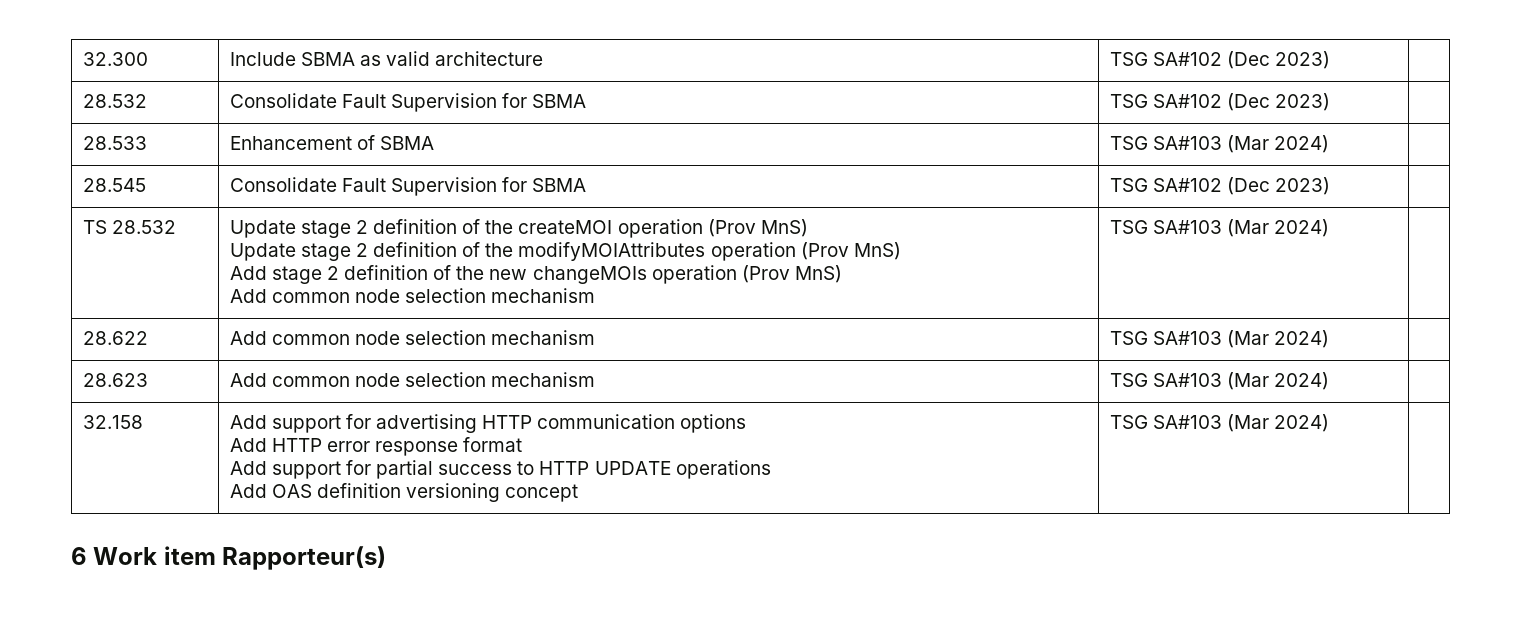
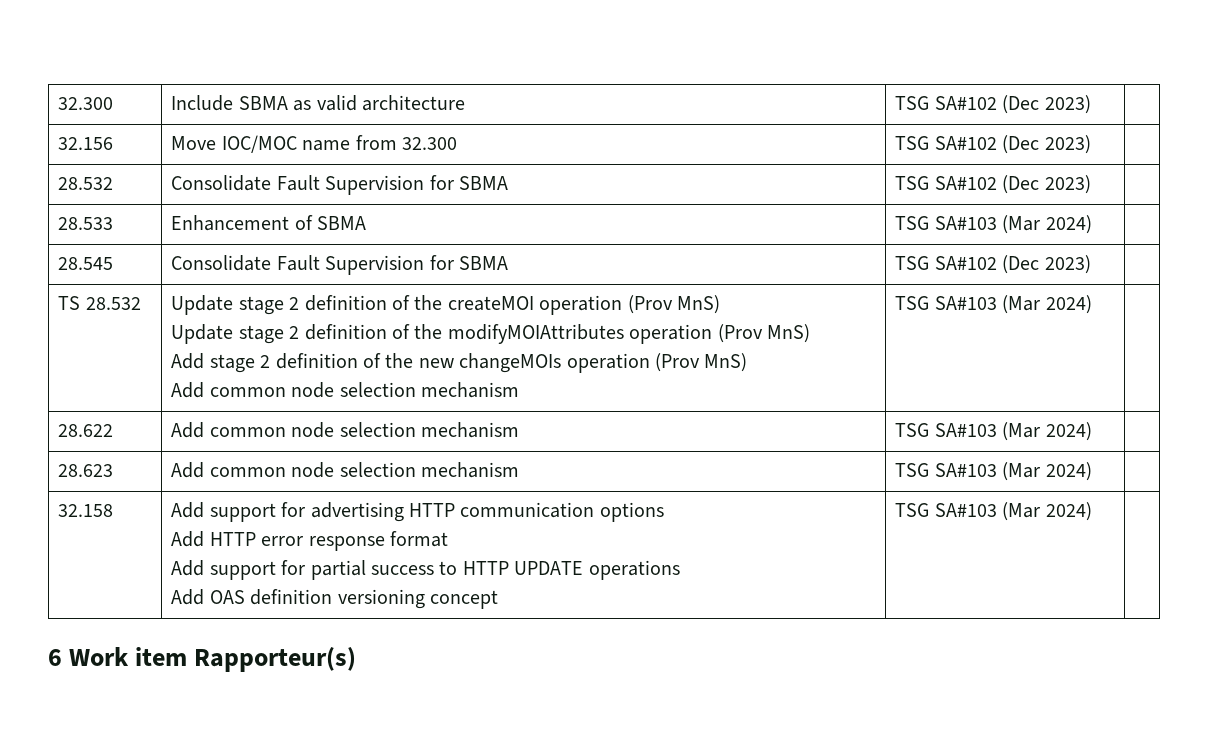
+ 32.156 | Move IOC/MOC name from 32.300 | TSG SA#102 (Dec 2023) |

